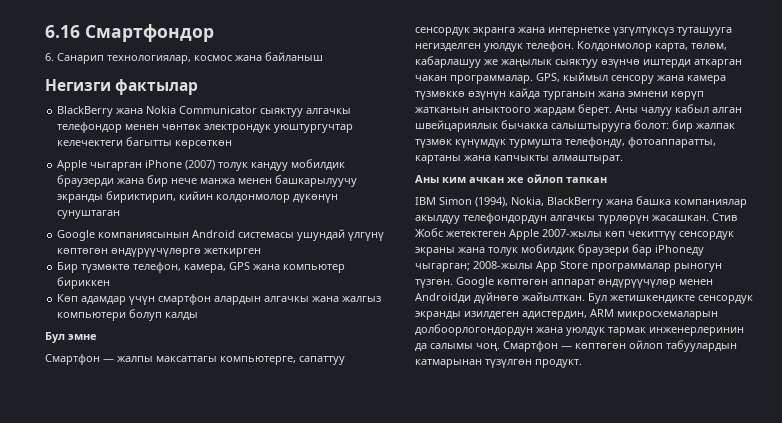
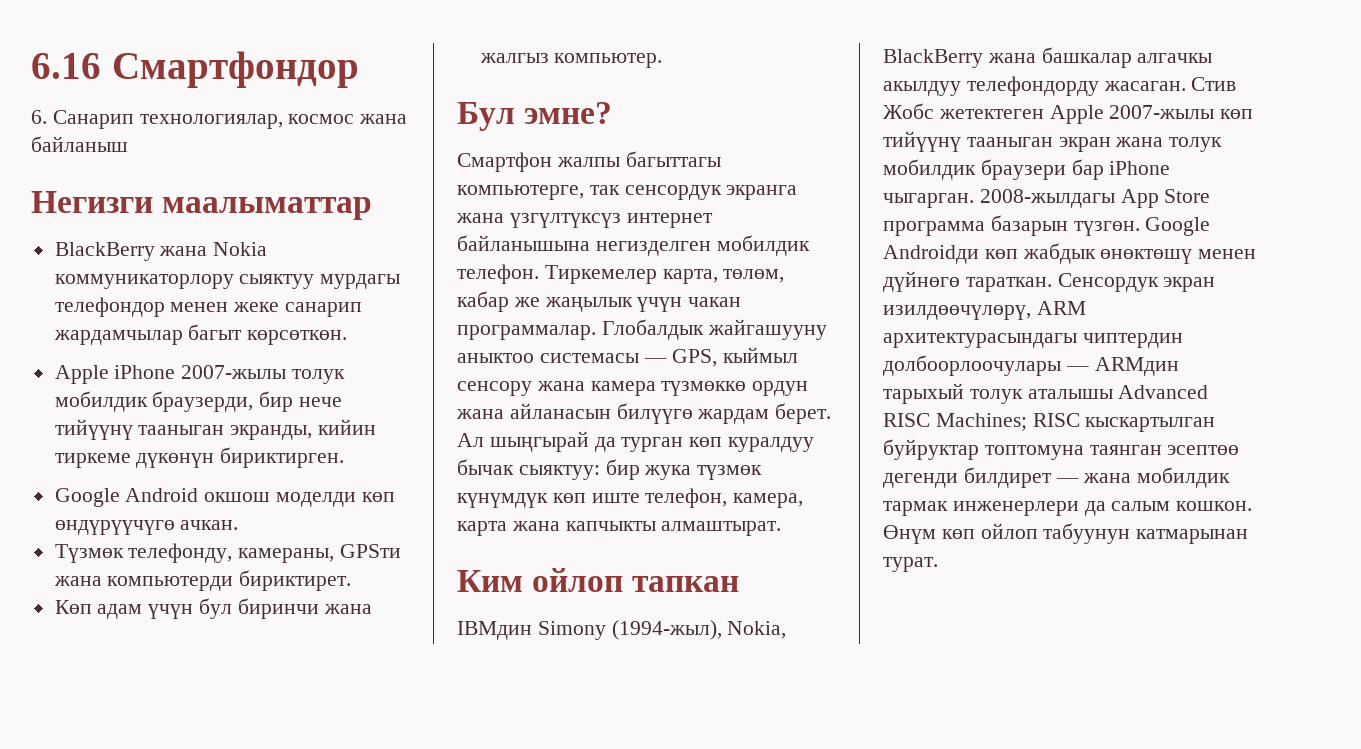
- Негизги фактылар
+ Негизги маалыматтар
- BlackBerry жана Nokia Communicator сыяктуу алгачкы телефондор менен чөнтөк электрондук уюштургучтар келечектеги багытты көрсөткөн
- Apple чыгарган iPhone (2007) толук кандуу мобилдик браузерди жана бир нече манжа менен башкарылуучу экранды бириктирип, кийин колдонмолор дүкөнүн сунуштаган
- Google компаниясынын Android системасы ушундай үлгүнү көптөгөн өндүрүүчүлөргө жеткирген
- Бир түзмөктө телефон, камера, GPS жана компьютер бириккен
- Көп адамдар үчүн смартфон алардын алгачкы жана жалгыз компьютери болуп калды
- Бул эмне
- Смартфон — жалпы максаттагы компьютерге, сапаттуу сенсордук экранга жана интернетке үзгүлтүксүз туташууга негизделген уюлдук телефон. Колдонмолор карта, төлөм, кабарлашуу же жаңылык сыяктуу өзүнчө иштерди аткарган чакан программалар. GPS, кыймыл сенсору жана камера түзмөккө өзүнүн кайда турганын жана эмнени көрүп жатканын аныктоого жардам берет. Аны чалуу кабыл алган швейцариялык бычакка салыштырууга болот: бир жалпак түзмөк күнүмдүк турмушта телефонду, фотоаппаратты, картаны жана капчыкты алмаштырат.
- Аны ким ачкан же ойлоп тапкан
- IBM Simon (1994), Nokia, BlackBerry жана башка компаниялар акылдуу телефондордун алгачкы түрлөрүн жасашкан.
+ BlackBerry жана Nokia коммуникаторлору сыяктуу мурдагы телефондор менен жеке санарип жардамчылар багыт көрсөткөн.
+ Apple iPhone 2007-жылы толук мобилдик браузерди, бир нече тийүүнү тааныган экранды, кийин тиркеме дүкөнүн бириктирген.
+ Google Android окшош моделди көп өндүрүүчүгө ачкан.
+ Түзмөк телефонду, камераны, GPSти жана компьютерди бириктирет.
+ Көп адам үчүн бул биринчи жана жалгыз компьютер.
+ Бул эмне?
+ Смартфон жалпы багыттагы компьютерге, так сенсордук экранга жана үзгүлтүксүз интернет байланышына негизделген мобилдик телефон. Тиркемелер карта, төлөм, кабар же жаңылык үчүн чакан программалар. Глобалдык жайгашууну аныктоо системасы — GPS, кыймыл сенсору жана камера түзмөккө ордун жана айланасын билүүгө жардам берет. Ал шыңгырай да турган көп куралдуу бычак сыяктуу: бир жука түзмөк күнүмдүк көп иште телефон, камера, карта жана капчыкты алмаштырат.
+ Ким ойлоп тапкан
+ IBMдин Simonу (1994-жыл), Nokia, BlackBerry жана башкалар алгачкы акылдуу телефондорду жасаган.
- Стив Жобс жетектеген Apple 2007-жылы көп чекиттүү сенсордук экраны жана толук мобилдик браузери бар iPhoneду чыгарган; 2008-жылы App Store программалар рыногун түзгөн. Google көптөгөн аппарат өндүрүүчүлөр менен Androidди дүйнөгө жайылткан. Бул жетишкендикте сенсордук экранды изилдеген адистердин, ARM микросхемаларын долбоорлогондордун жана уюлдук тармак инженерлеринин да салымы чоң. Смартфон — көптөгөн ойлоп табуулардын катмарынан түзүлгөн продукт.
+ Стив Жобс жетектеген Apple 2007-жылы көп тийүүнү тааныган экран жана толук мобилдик браузери бар iPhone чыгарган. 2008-жылдагы App Store программа базарын түзгөн. Google Androidди көп жабдык өнөктөшү менен дүйнөгө тараткан. Сенсордук экран изилдөөчүлөрү, ARM архитектурасындагы чиптердин долбоорлоочулары — ARMдин тарыхый толук аталышы Advanced RISC Machines; RISC кыскартылган буйруктар топтомуна таянган эсептөө дегенди билдирет — жана мобилдик тармак инженерлери да салым кошкон. Өнүм көп ойлоп табуунун катмарынан турат.

